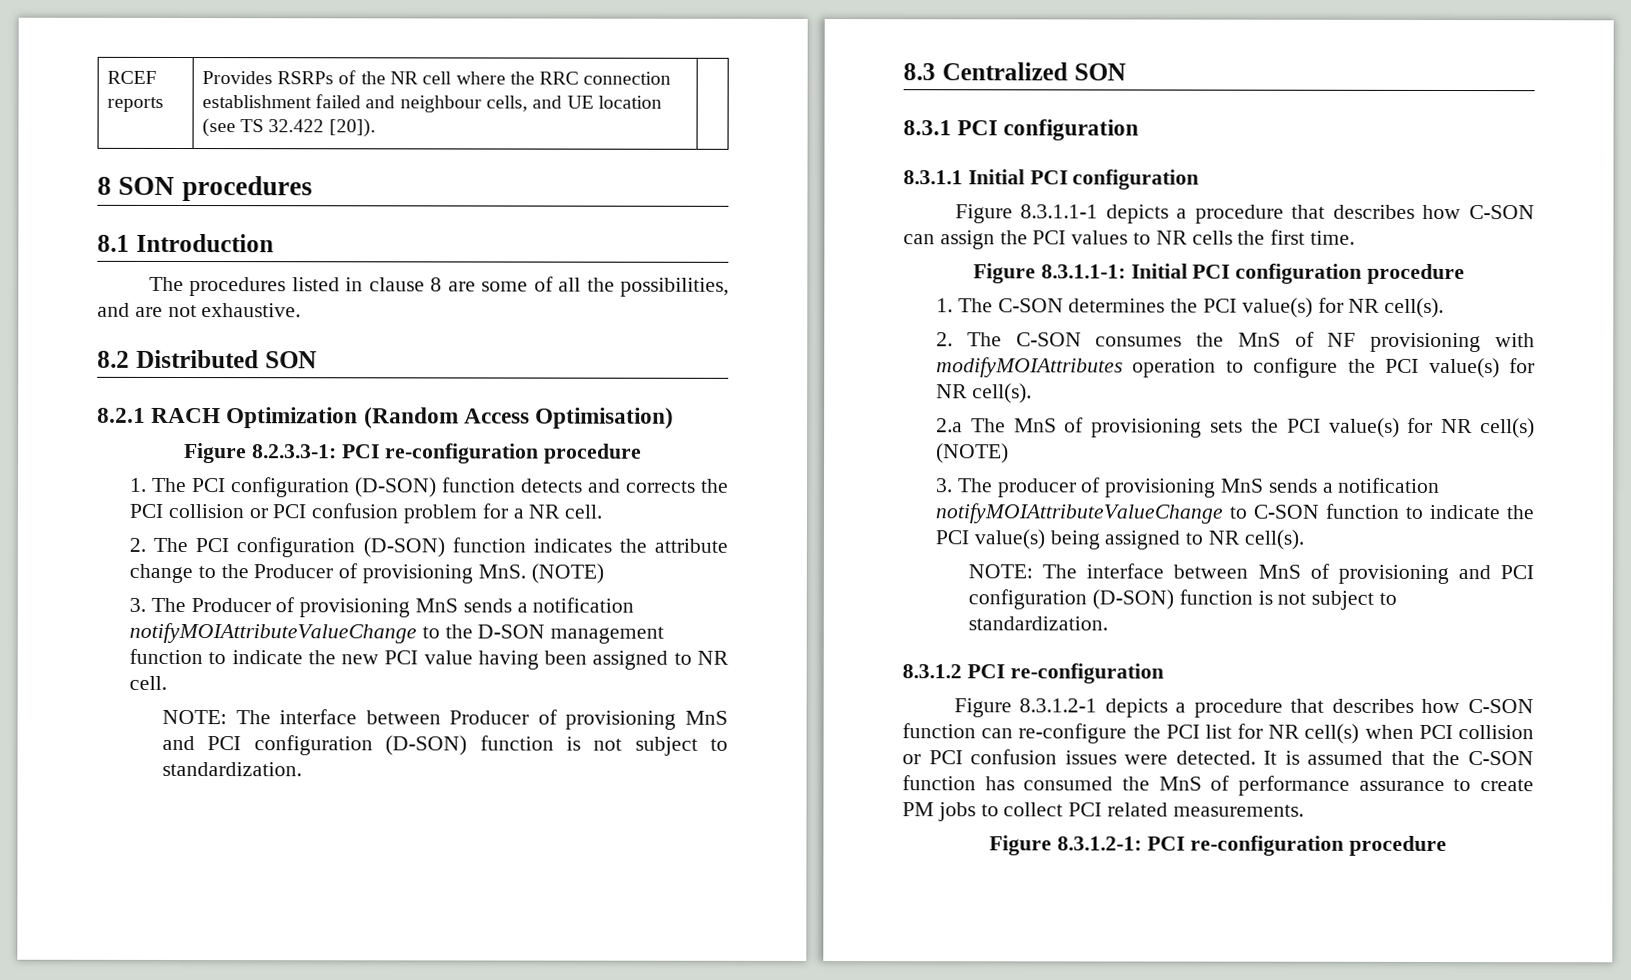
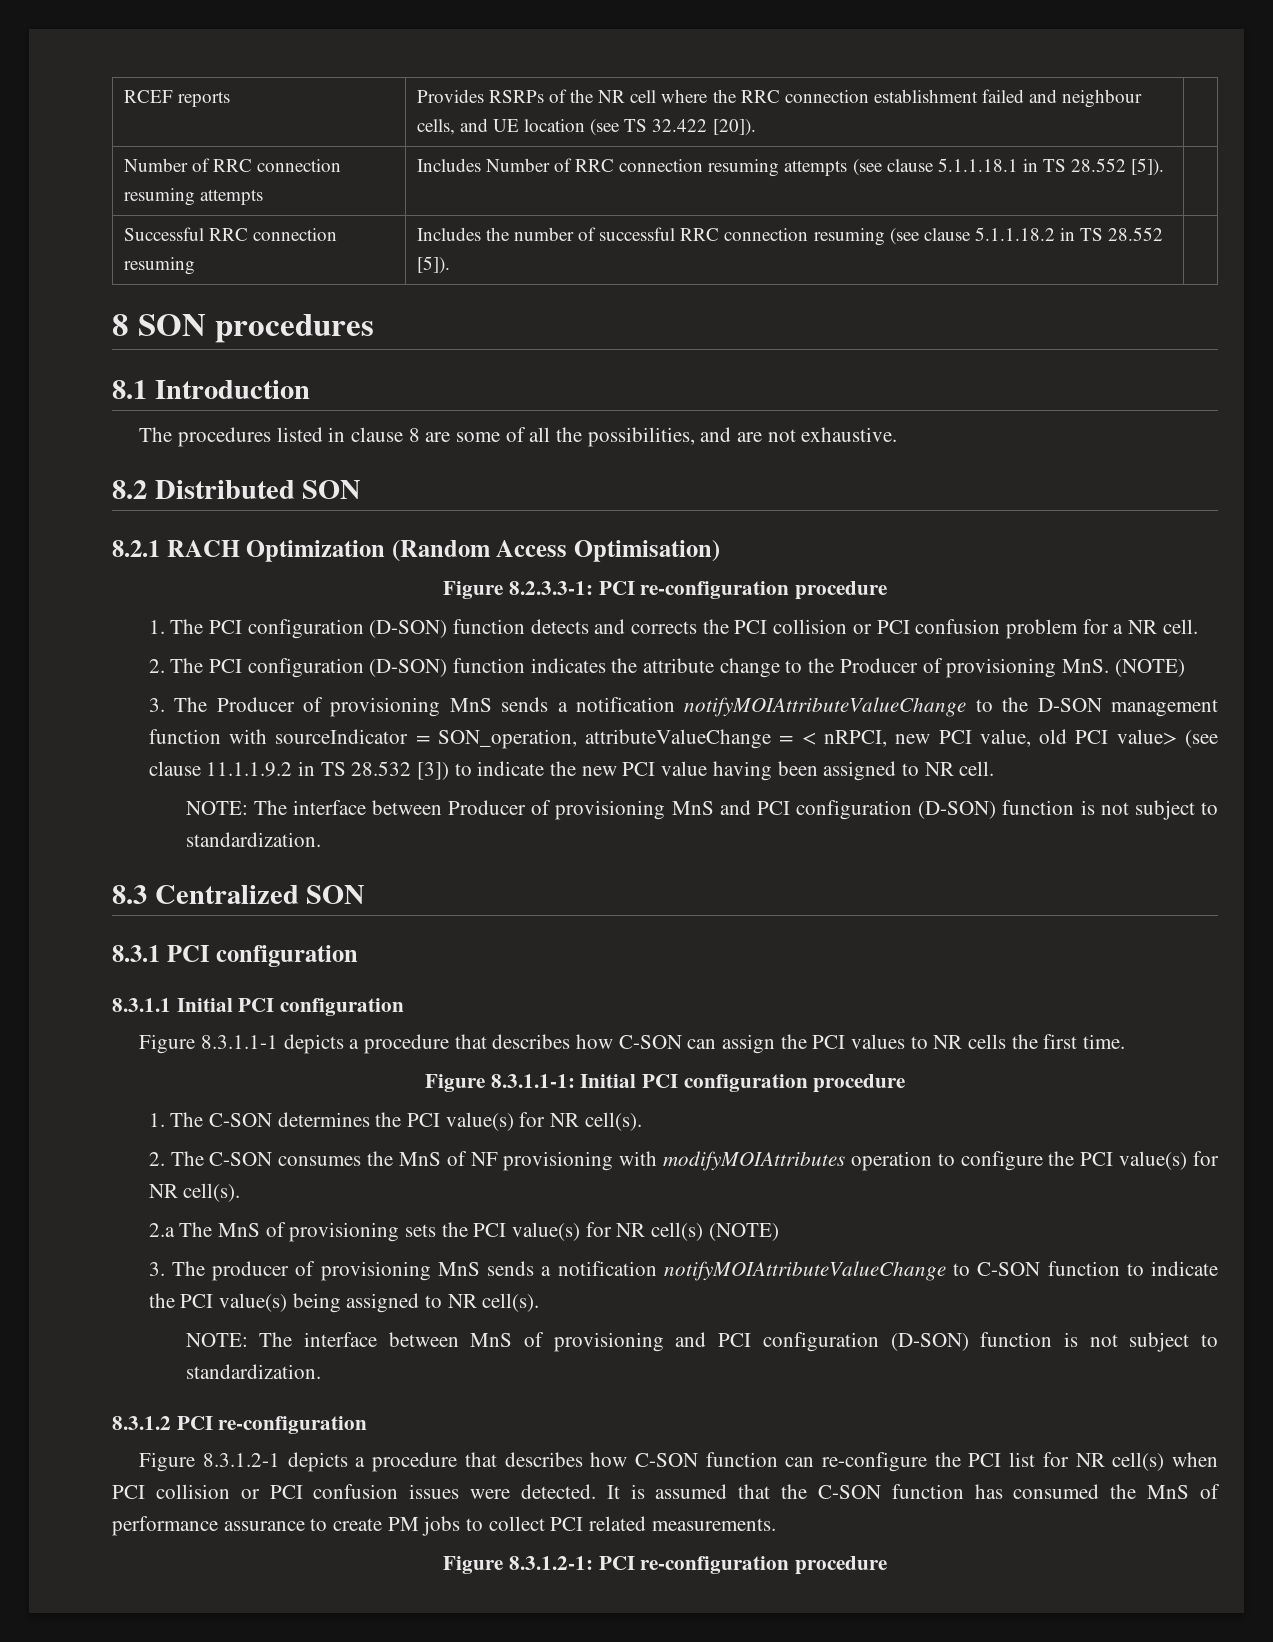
+ Number of RRC connection resuming attempts | Includes Number of RRC connection resuming attempts (see clause 5.1.1.18.1 in TS 28.552 [5]). |
+ Successful RRC connection resuming | Includes the number of successful RRC connection resuming (see clause 5.1.1.18.2 in TS 28.552 [5]). |
- 3. The Producer of provisioning MnS sends a notification notifyMOIAttributeValueChange to the D-SON management function to indicate the new PCI value having been assigned to NR cell.
+ 3. The Producer of provisioning MnS sends a notification notifyMOIAttributeValueChange to the D-SON management function with sourceIndicator = SON_operation, attributeValueChange = < nRPCI, new PCI value, old PCI value> (see clause 11.1.1.9.2 in TS 28.532 [3]) to indicate the new PCI value having been assigned to NR cell.

